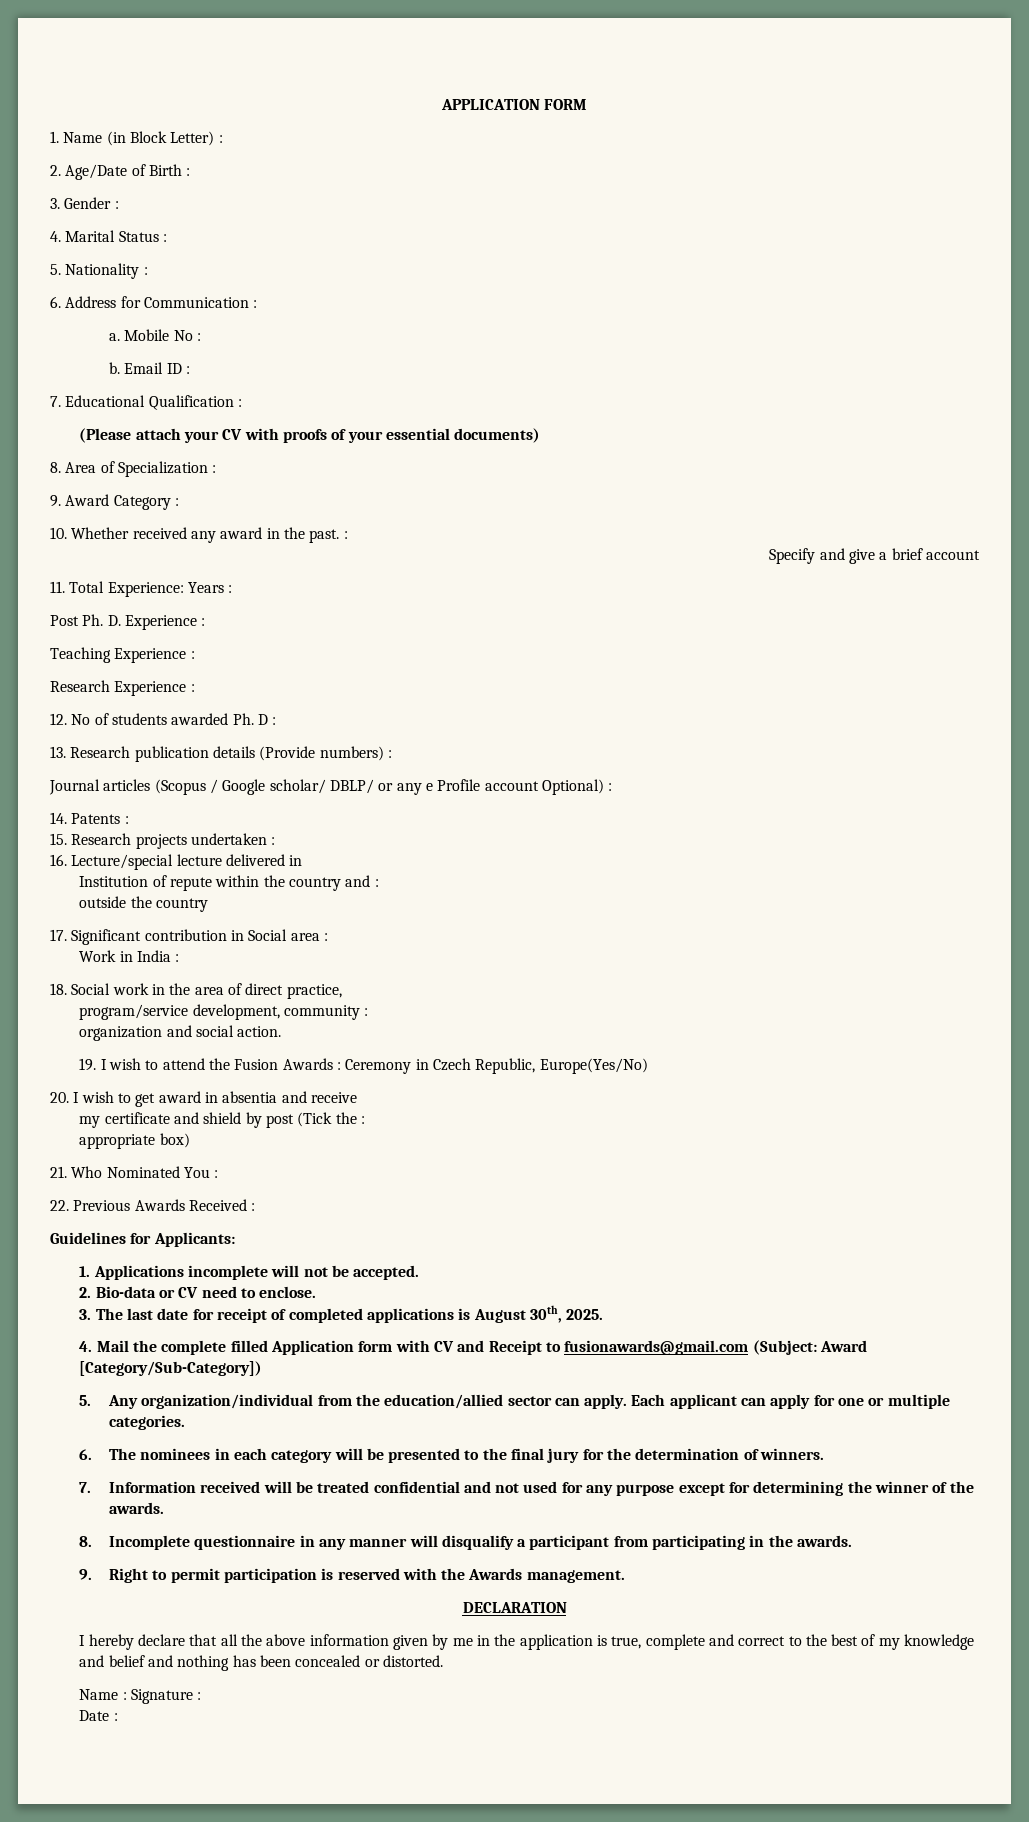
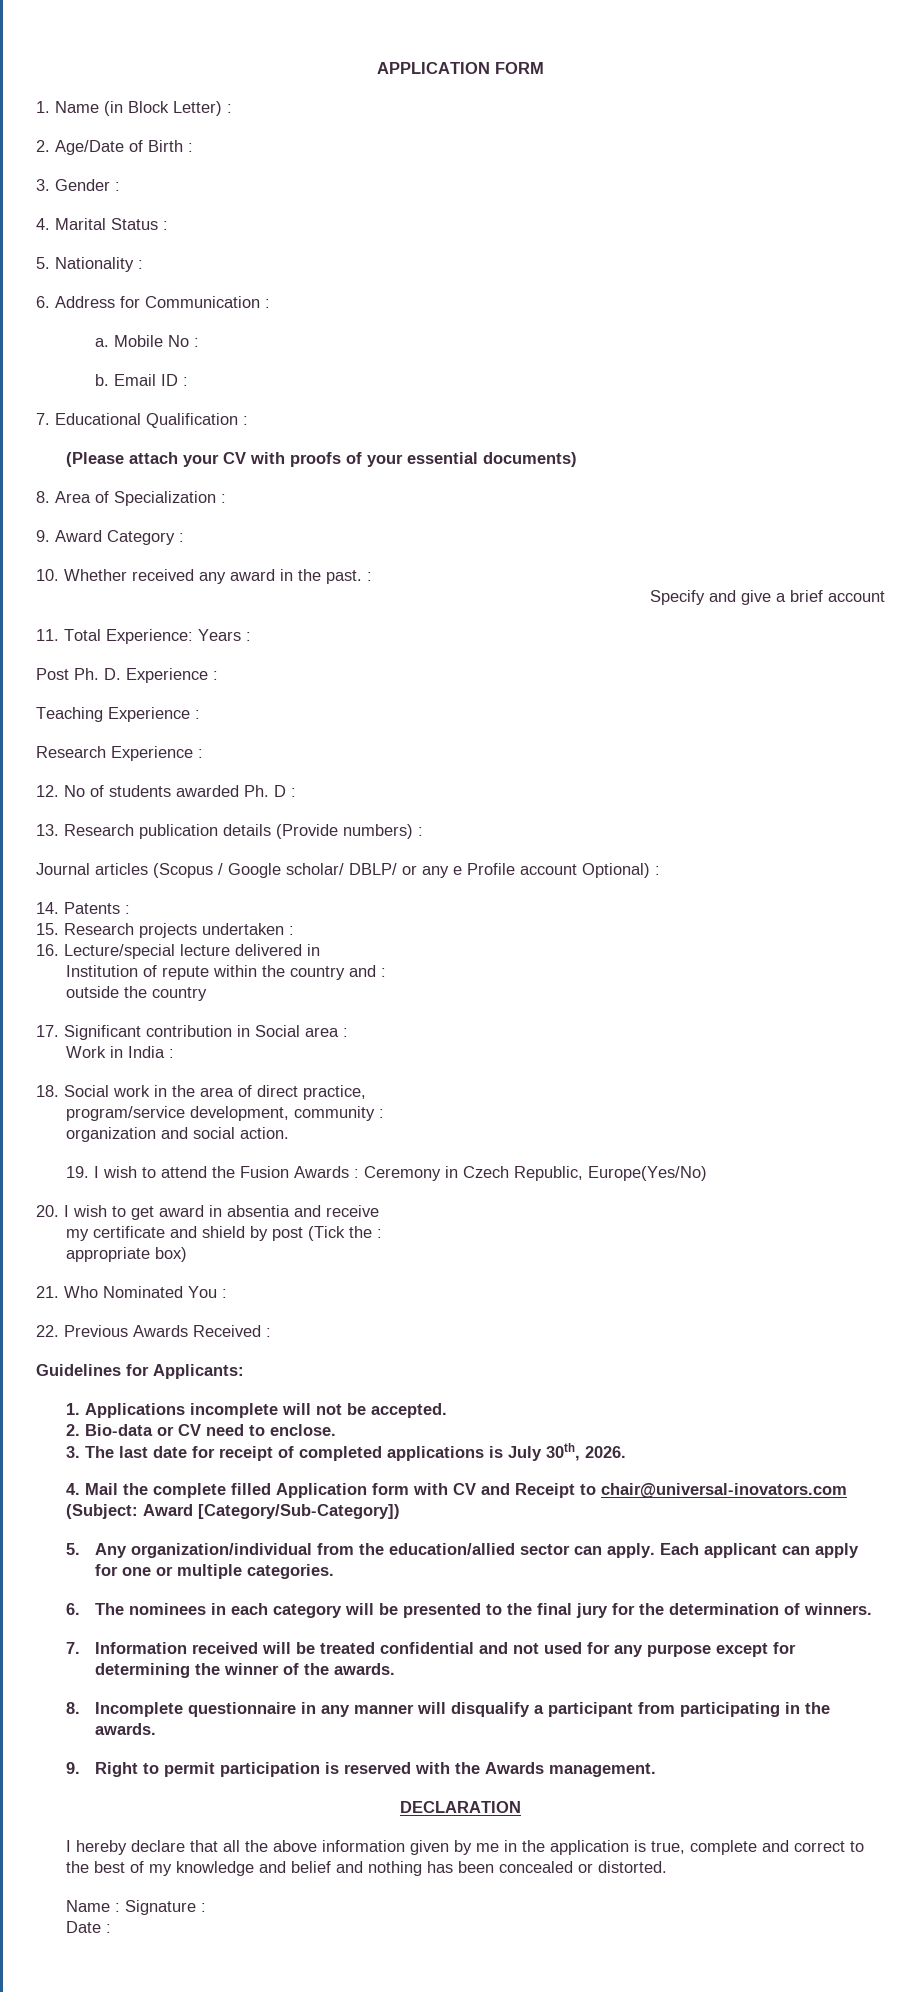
- 3. The last date for receipt of completed applications is August 30th, 2025.
+ 3. The last date for receipt of completed applications is July 30th, 2026.
- 4. Mail the complete filled Application form with CV and Receipt to fusionawards@gmail.com (Subject: Award [Category/Sub-Category])
+ 4. Mail the complete filled Application form with CV and Receipt to chair@universal-inovators.com (Subject: Award [Category/Sub-Category])

